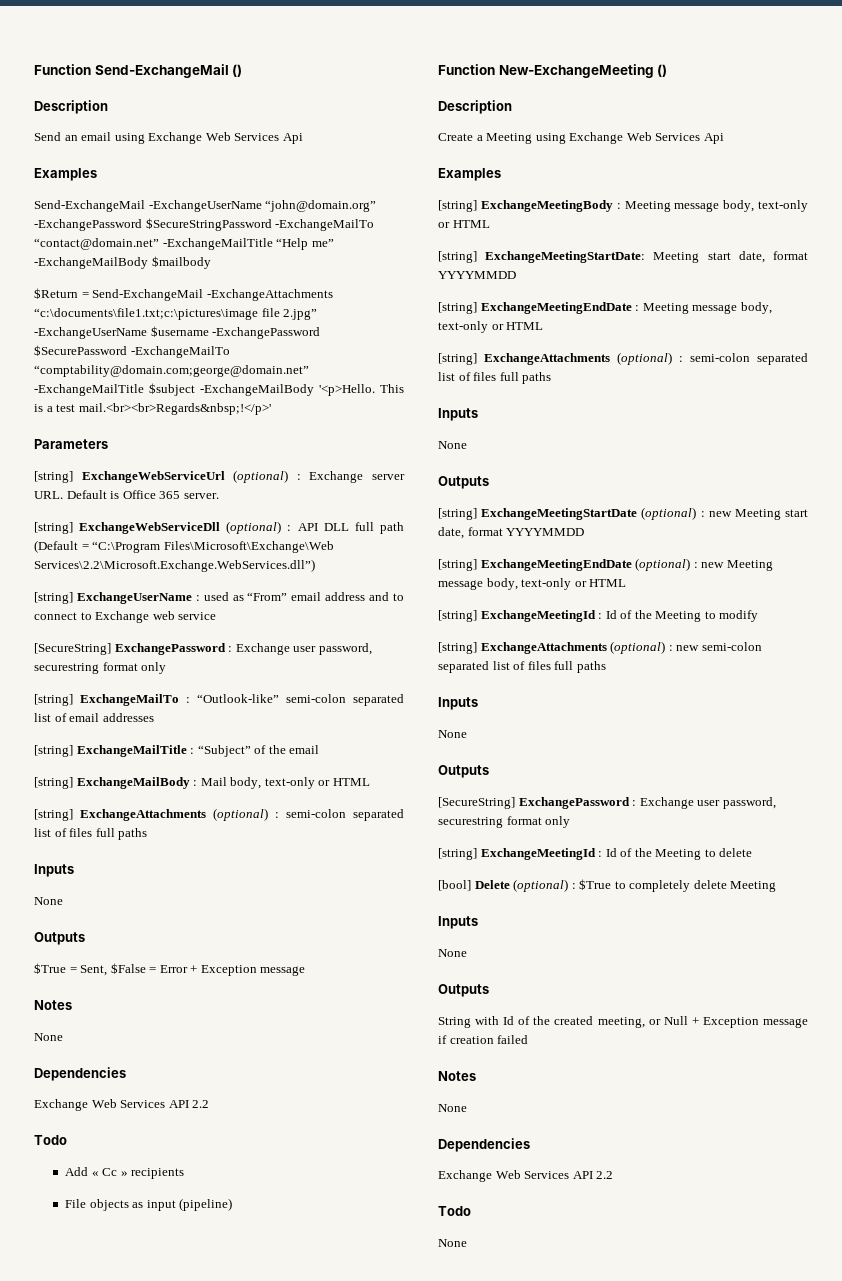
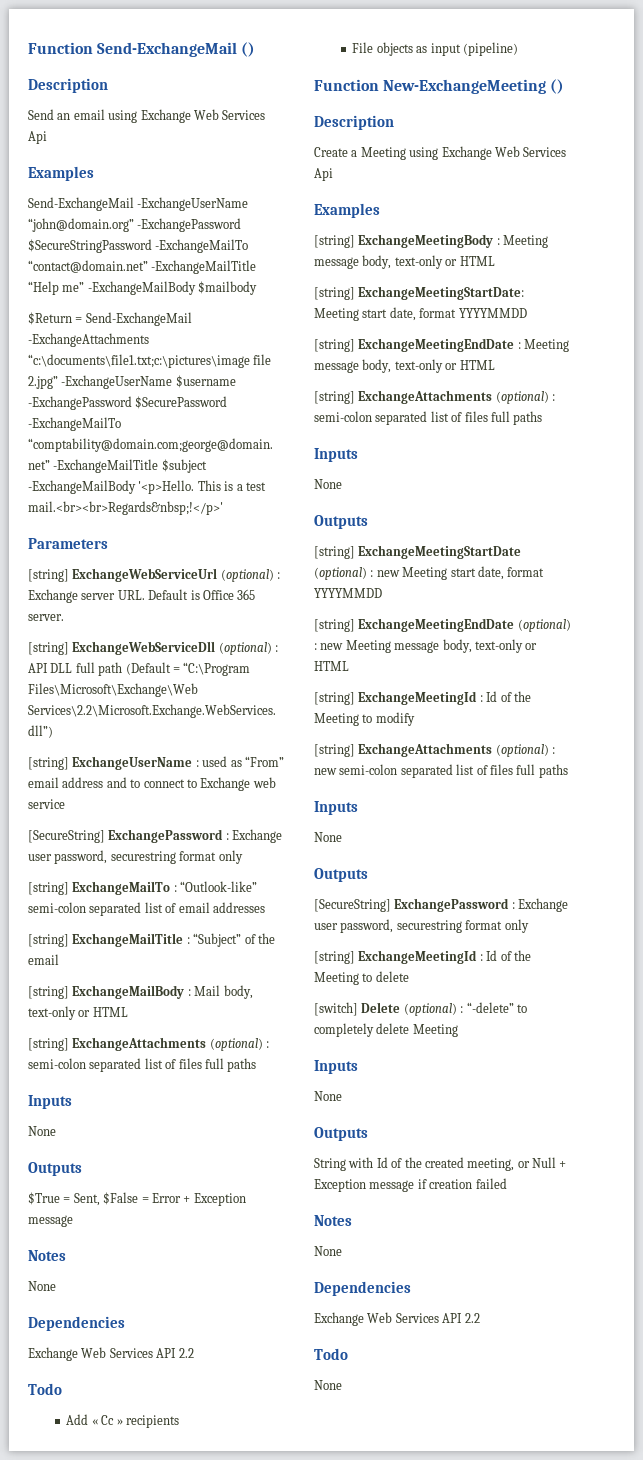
- [bool] Delete (optional) : $True to completely delete Meeting
+ [switch] Delete (optional) : “-delete” to completely delete Meeting

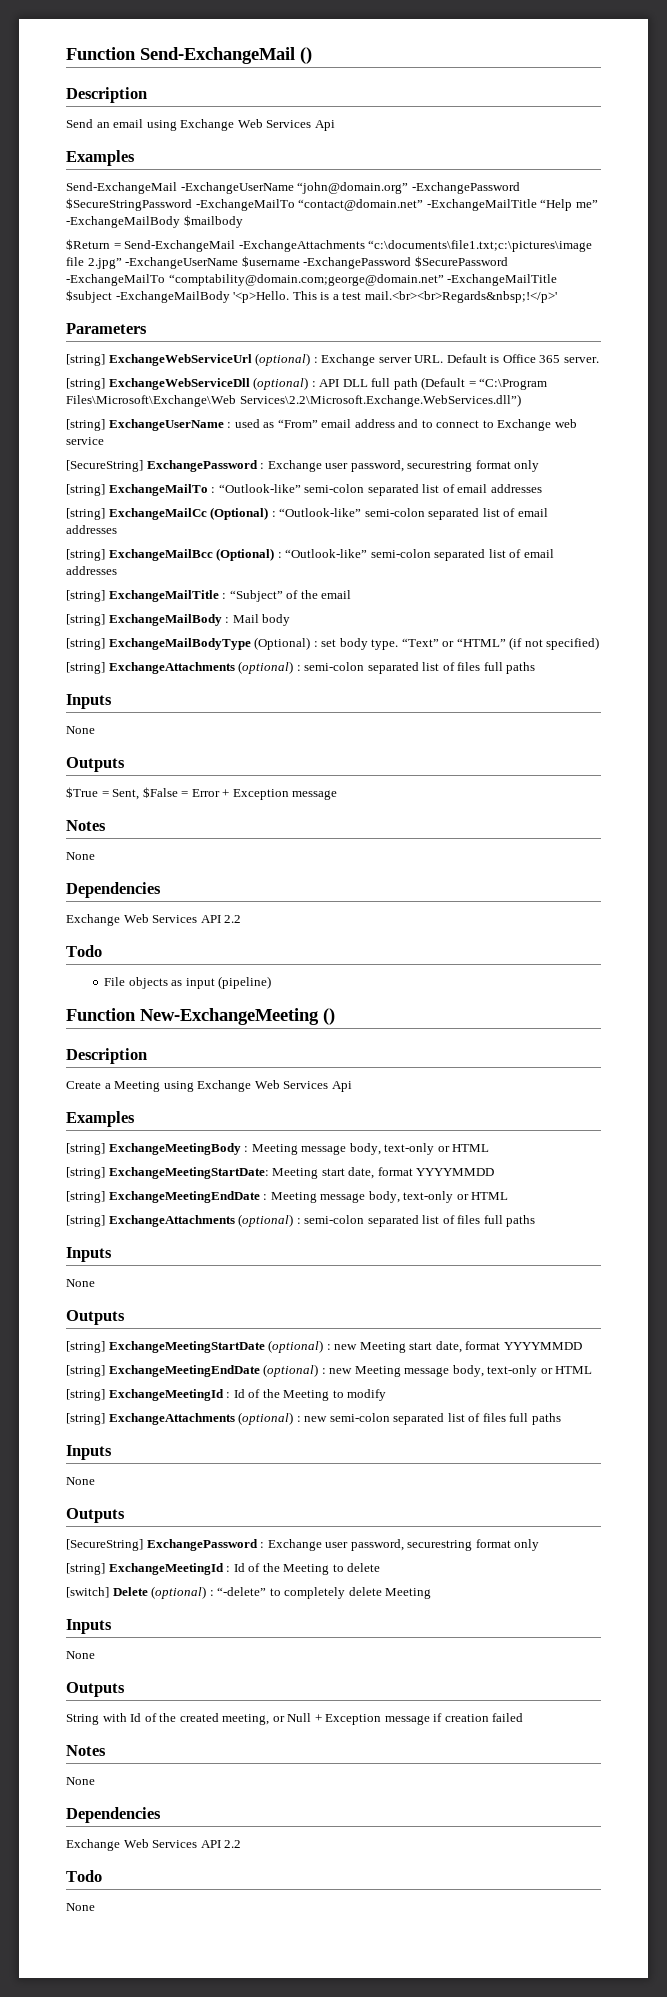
+ [string] ExchangeMailCc (Optional) : “Outlook-like” semi-colon separated list of email addresses
+ [string] ExchangeMailBcc (Optional) : “Outlook-like” semi-colon separated list of email addresses
- [string] ExchangeMailBody : Mail body, text-only or HTML
+ [string] ExchangeMailBody : Mail body
+ [string] ExchangeMailBodyType (Optional) : set body type. “Text” or “HTML” (if not specified)
- Add « Cc » recipients

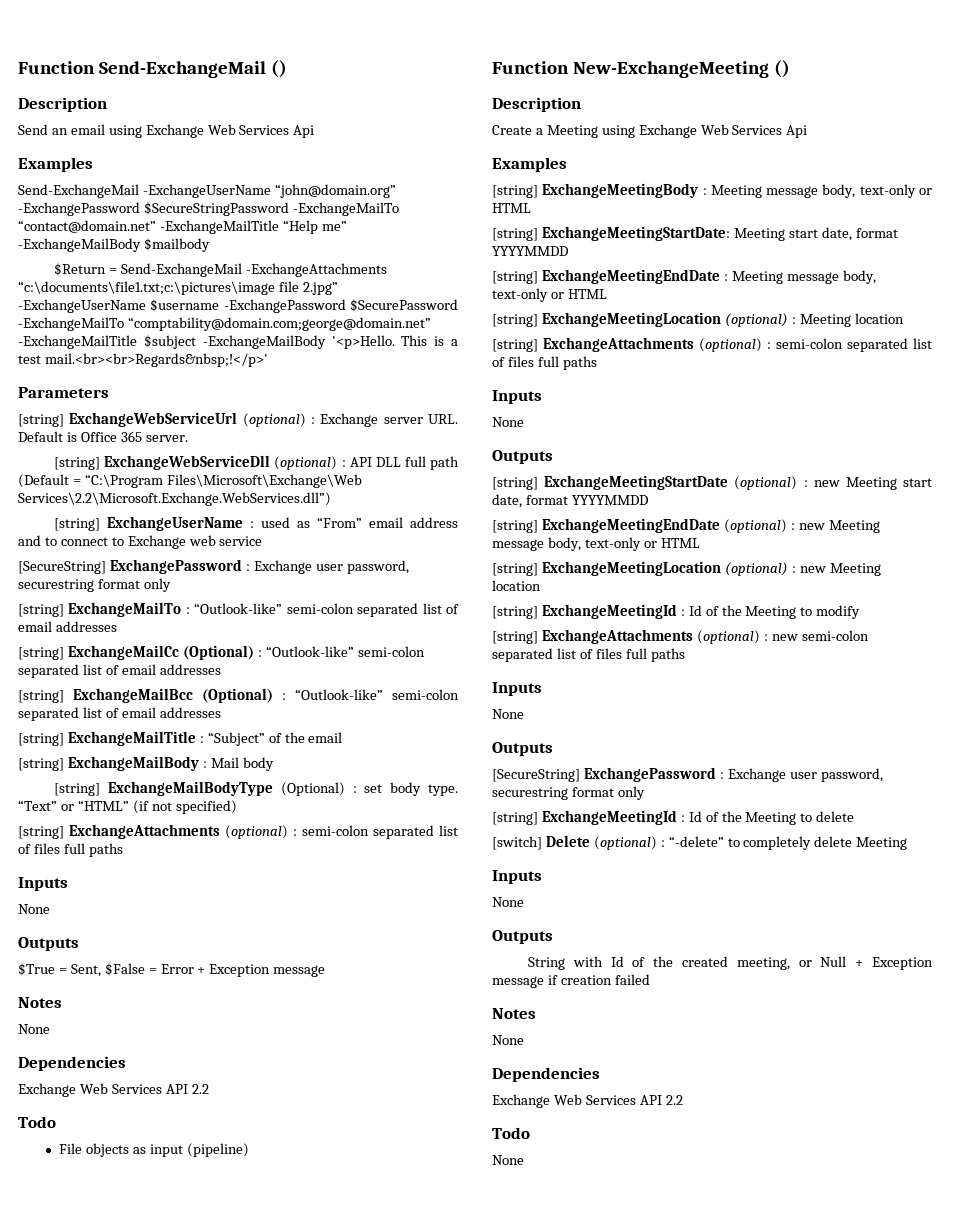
+ [string] ExchangeMeetingLocation (optional) : Meeting location
+ [string] ExchangeMeetingLocation (optional) : new Meeting location

